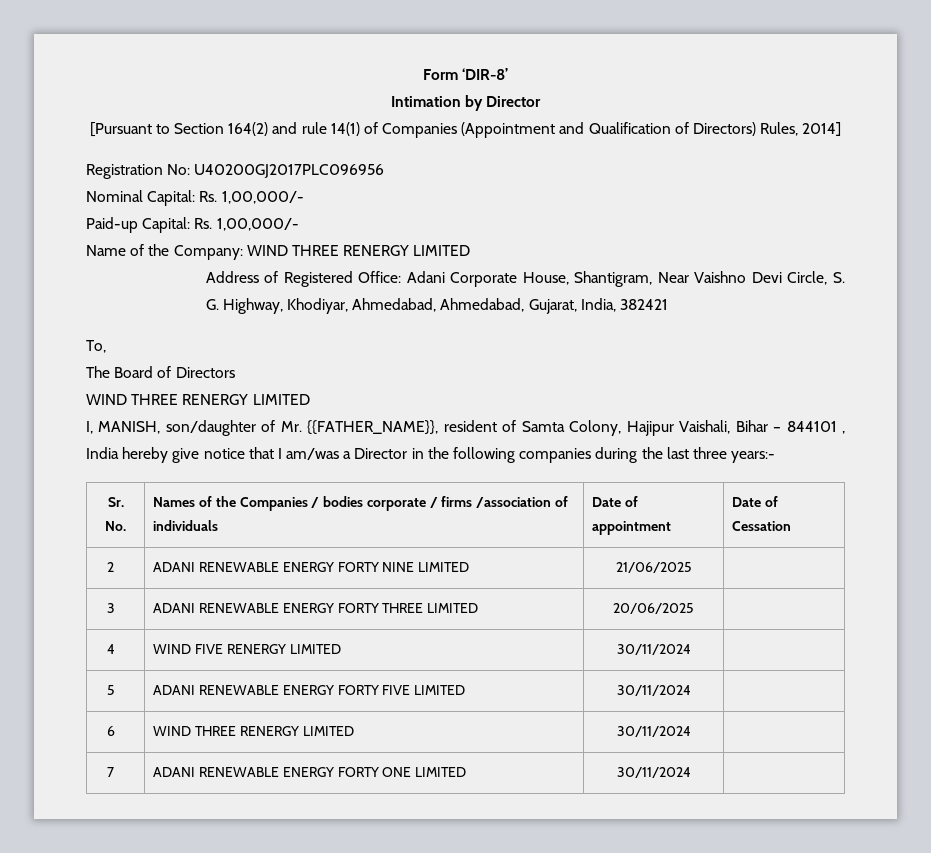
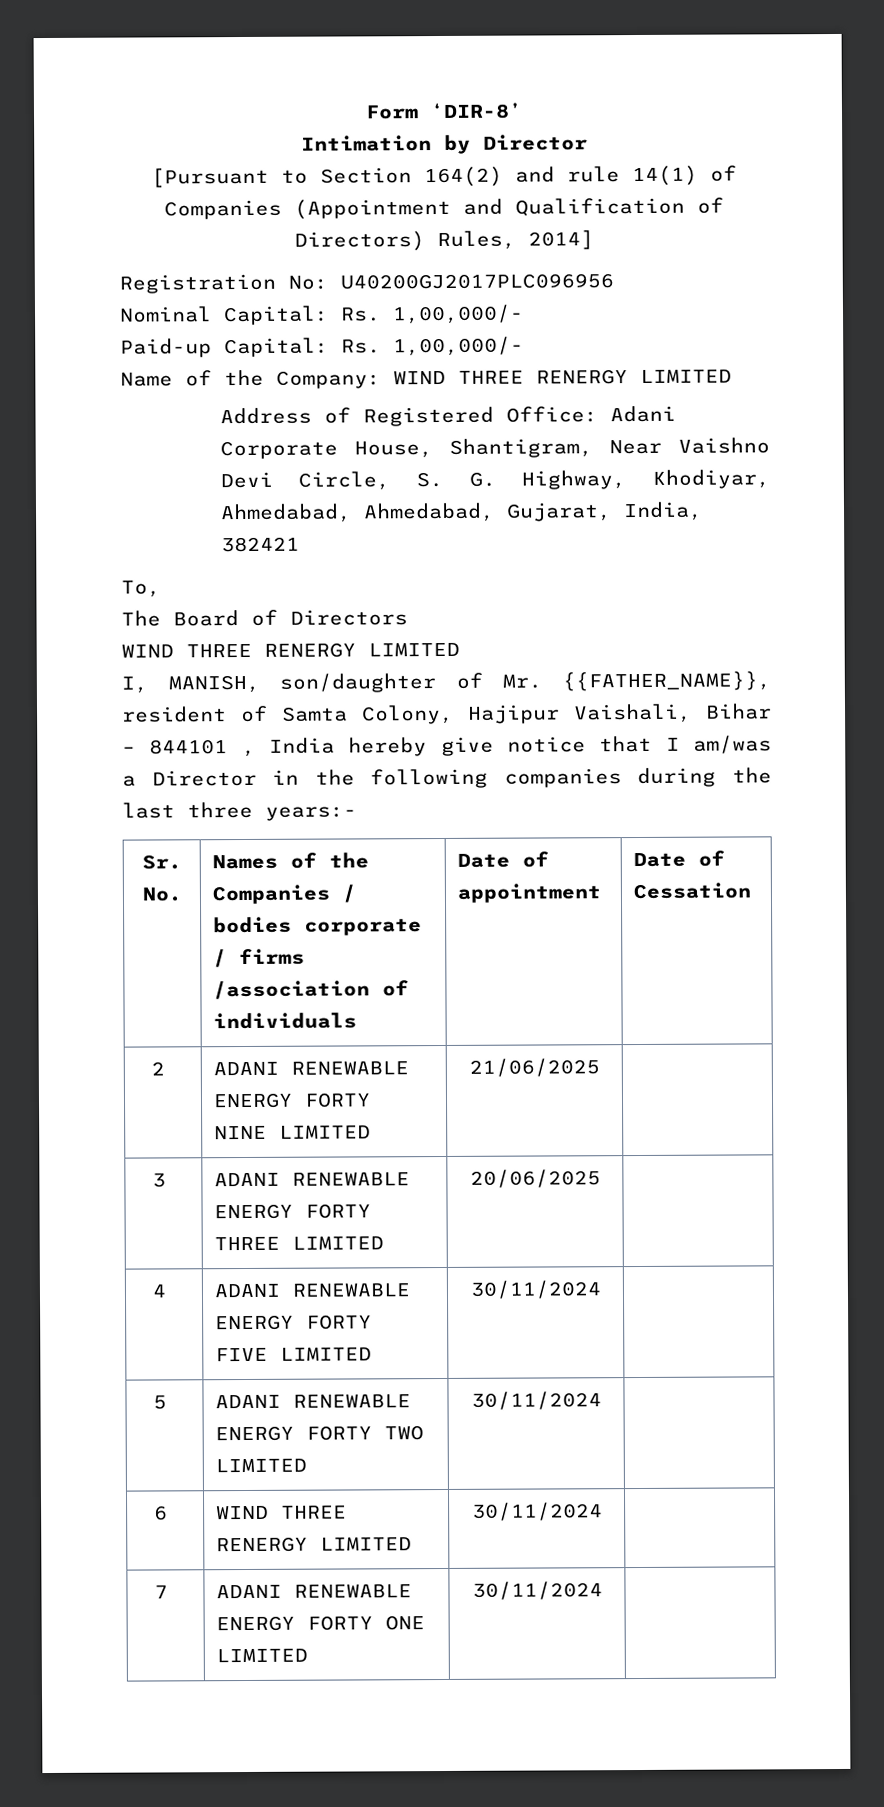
- 4 | WIND FIVE RENERGY LIMITED | 30/11/2024 |
+ 4 | ADANI RENEWABLE ENERGY FORTY FIVE LIMITED | 30/11/2024 |
- 5 | ADANI RENEWABLE ENERGY FORTY FIVE LIMITED | 30/11/2024 |
+ 5 | ADANI RENEWABLE ENERGY FORTY TWO LIMITED | 30/11/2024 |

